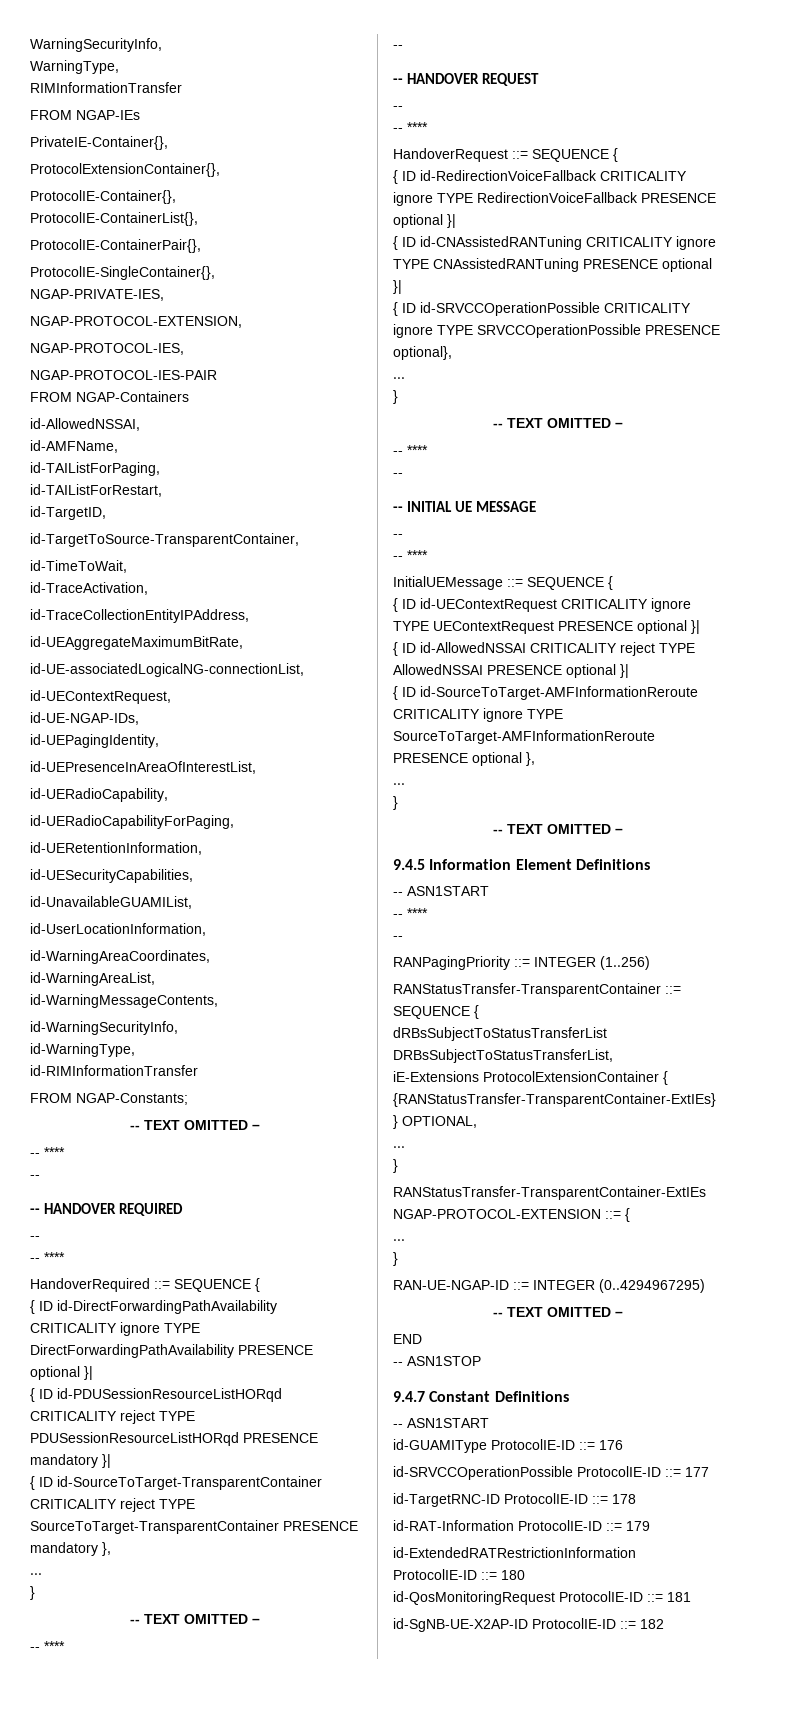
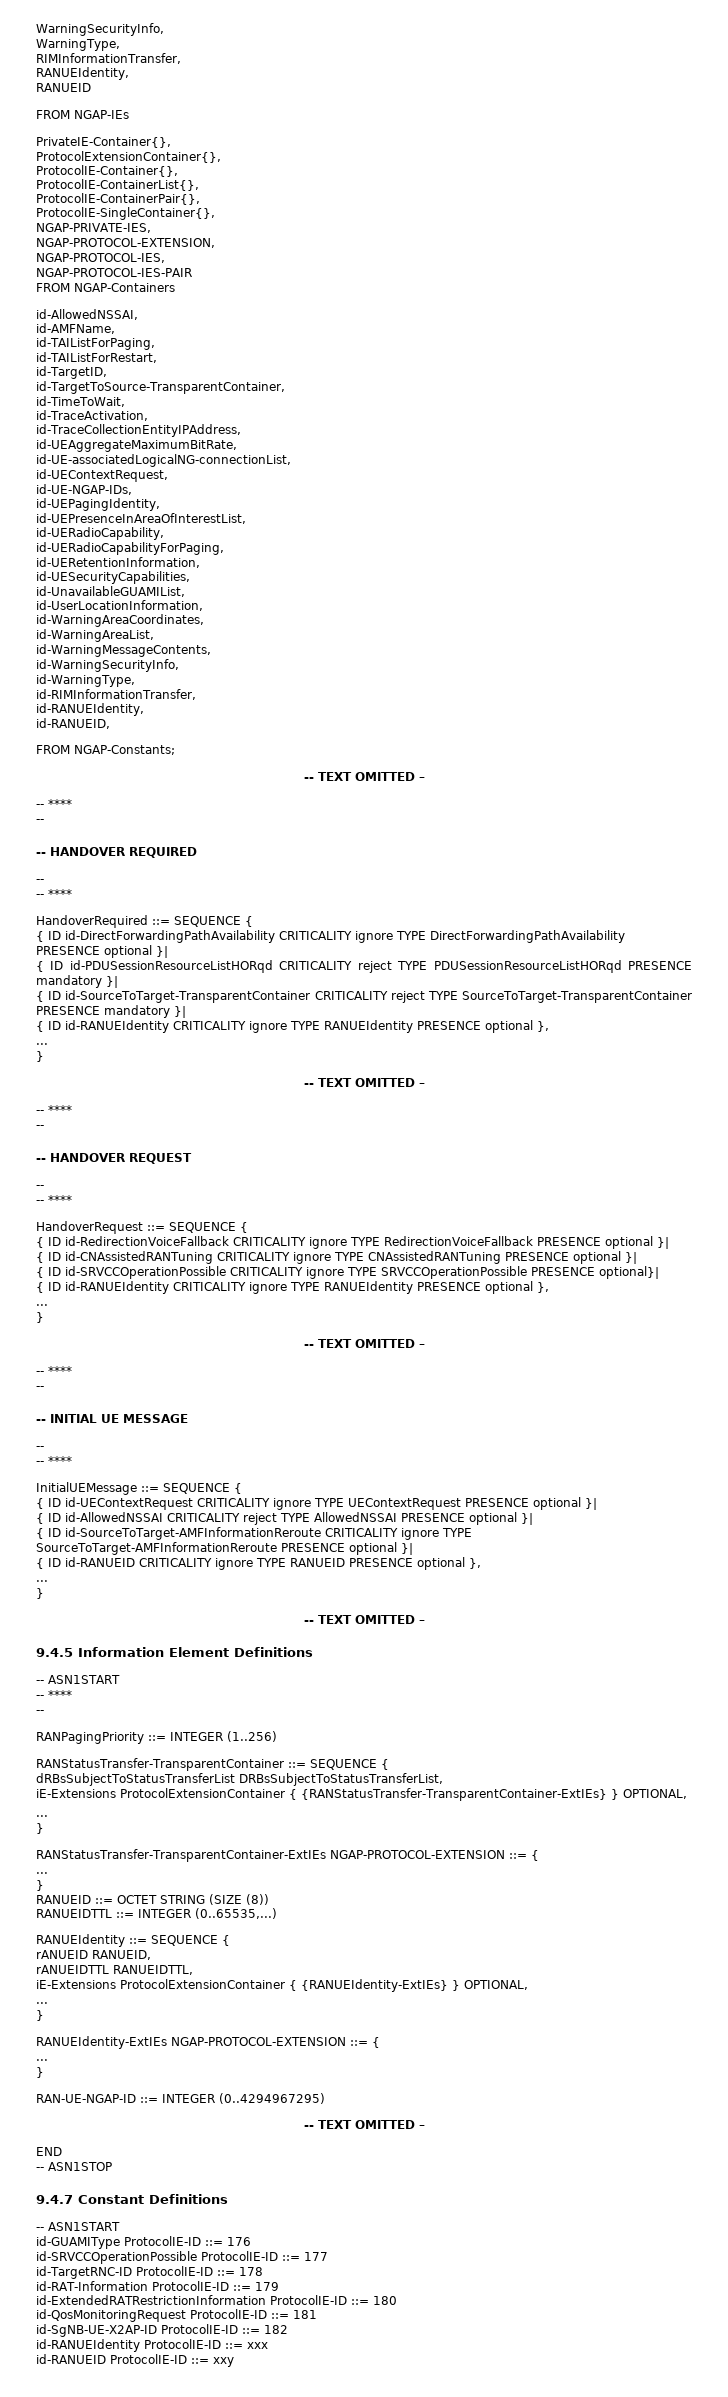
- RIMInformationTransfer
+ RIMInformationTransfer,
+ RANUEIdentity,
+ RANUEID
- id-RIMInformationTransfer
+ id-RIMInformationTransfer,
+ id-RANUEIdentity,
+ id-RANUEID,
- { ID id-SourceToTarget-TransparentContainer CRITICALITY reject TYPE SourceToTarget-TransparentContainer PRESENCE mandatory },
+ { ID id-SourceToTarget-TransparentContainer CRITICALITY reject TYPE SourceToTarget-TransparentContainer PRESENCE mandatory }|
+ { ID id-RANUEIdentity CRITICALITY ignore TYPE RANUEIdentity PRESENCE optional },
- { ID id-SRVCCOperationPossible CRITICALITY ignore TYPE SRVCCOperationPossible PRESENCE optional},
+ { ID id-SRVCCOperationPossible CRITICALITY ignore TYPE SRVCCOperationPossible PRESENCE optional}|
+ { ID id-RANUEIdentity CRITICALITY ignore TYPE RANUEIdentity PRESENCE optional },
- { ID id-SourceToTarget-AMFInformationReroute CRITICALITY ignore TYPE SourceToTarget-AMFInformationReroute PRESENCE optional },
+ { ID id-SourceToTarget-AMFInformationReroute CRITICALITY ignore TYPE SourceToTarget-AMFInformationReroute PRESENCE optional }|
+ { ID id-RANUEID CRITICALITY ignore TYPE RANUEID PRESENCE optional },
+ RANUEID ::= OCTET STRING (SIZE (8))
+ RANUEIDTTL ::= INTEGER (0..65535,...)
+ RANUEIdentity ::= SEQUENCE {
+ rANUEID RANUEID,
+ rANUEIDTTL RANUEIDTTL,
+ iE-Extensions ProtocolExtensionContainer { {RANUEIdentity-ExtIEs} } OPTIONAL,
+ ...
+ }
+ RANUEIdentity-ExtIEs NGAP-PROTOCOL-EXTENSION ::= {
+ ...
+ }
+ id-RANUEIdentity ProtocolIE-ID ::= xxx
+ id-RANUEID ProtocolIE-ID ::= xxy

